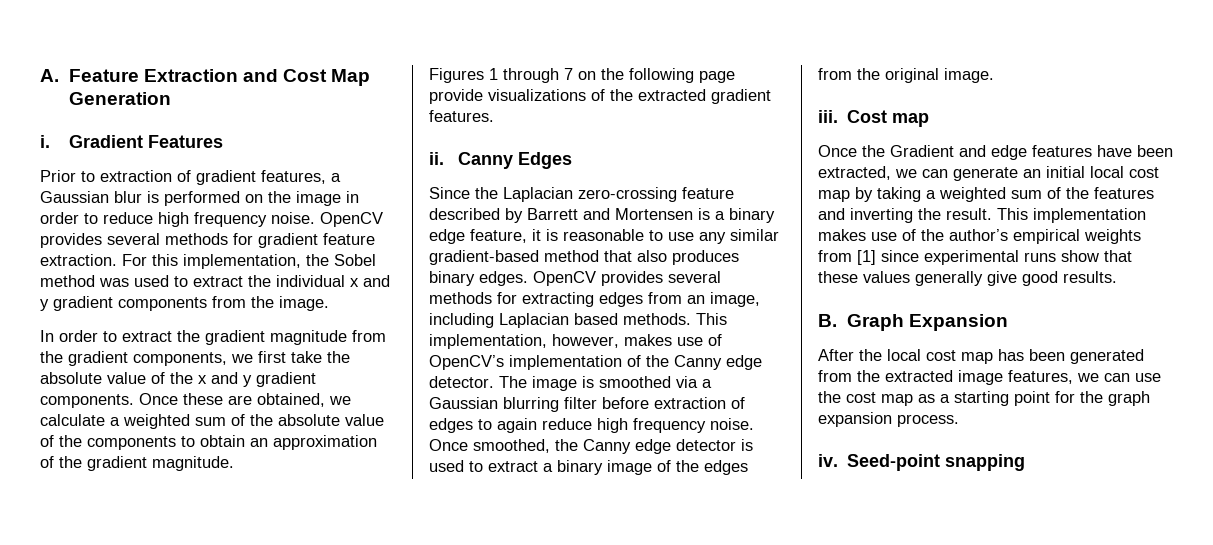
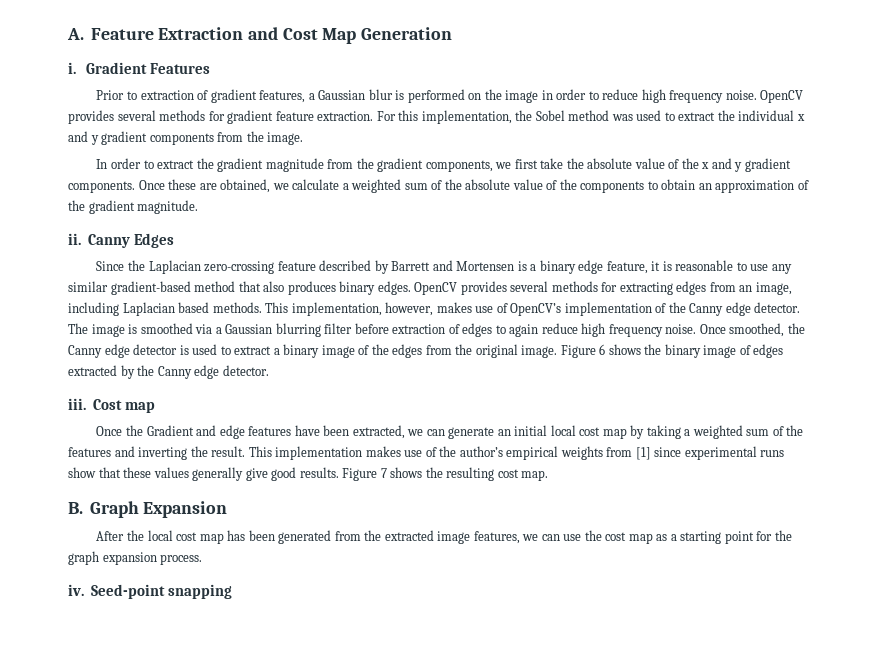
- Figures 1 through 7 on the following page provide visualizations of the extracted gradient features.
+ Figure 6 shows the binary image of edges extracted by the Canny edge detector.
+ Figure 7 shows the resulting cost map.

